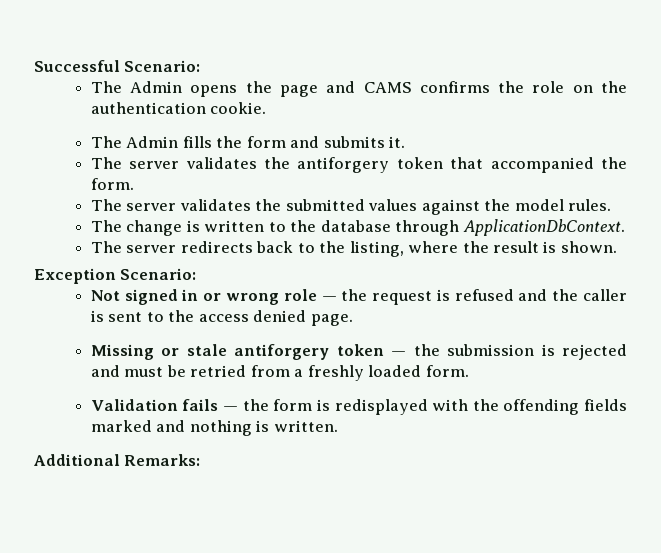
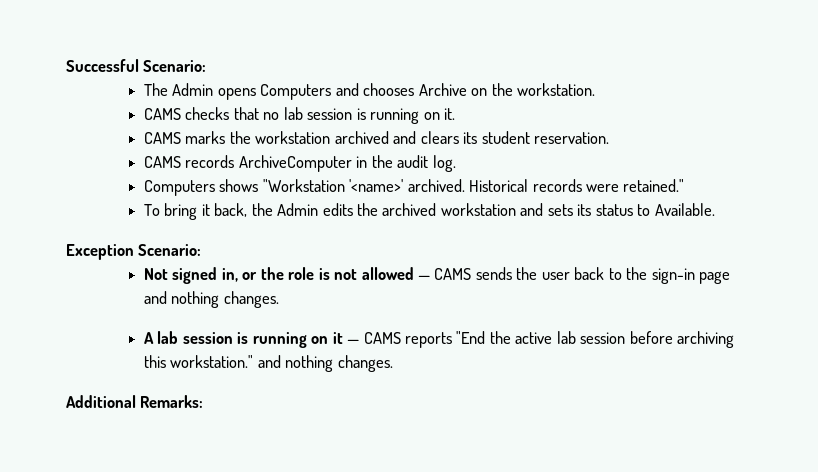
- The Admin opens the page and CAMS confirms the role on the authentication cookie.
- The Admin fills the form and submits it.
- The server validates the antiforgery token that accompanied the form.
- The server validates the submitted values against the model rules.
- The change is written to the database through ApplicationDbContext.
- The server redirects back to the listing, where the result is shown.
+ The Admin opens Computers and chooses Archive on the workstation.
+ CAMS checks that no lab session is running on it.
+ CAMS marks the workstation archived and clears its student reservation.
+ CAMS records ArchiveComputer in the audit log.
+ Computers shows "Workstation '<name>' archived. Historical records were retained."
+ To bring it back, the Admin edits the archived workstation and sets its status to Available.
  Exception Scenario:
- Not signed in or wrong role — the request is refused and the caller is sent to the access denied page.
- Missing or stale antiforgery token — the submission is rejected and must be retried from a freshly loaded form.
- Validation fails — the form is redisplayed with the offending fields marked and nothing is written.
+ Not signed in, or the role is not allowed — CAMS sends the user back to the sign-in page and nothing changes.
+ A lab session is running on it — CAMS reports "End the active lab session before archiving this workstation." and nothing changes.

